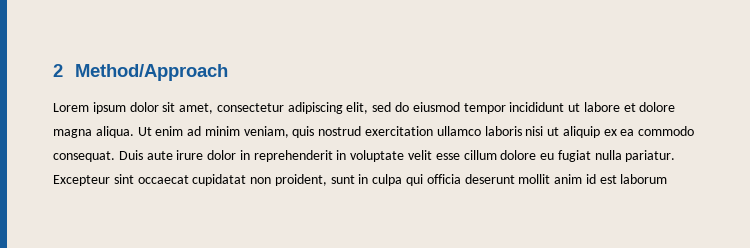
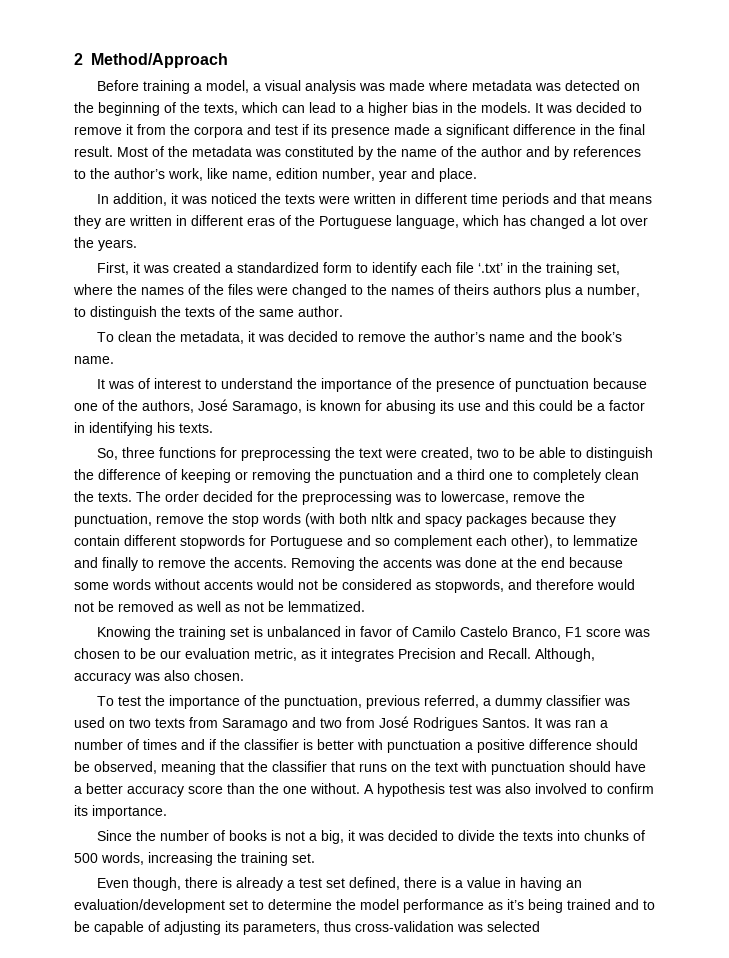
- Lorem ipsum dolor sit amet, consectetur adipiscing elit, sed do eiusmod tempor incididunt ut labore et dolore magna aliqua. Ut enim ad minim veniam, quis nostrud exercitation ullamco laboris nisi ut aliquip ex ea commodo consequat. Duis aute irure dolor in reprehenderit in voluptate velit esse cillum dolore eu fugiat nulla pariatur. Excepteur sint occaecat cupidatat non proident, sunt in culpa qui officia deserunt mollit anim id est laborum
+ Before training a model, a visual analysis was made where metadata was detected on the beginning of the texts, which can lead to a higher bias in the models. It was decided to remove it from the corpora and test if its presence made a significant difference in the final result. Most of the metadata was constituted by the name of the author and by references to the author’s work, like name, edition number, year and place.
+ In addition, it was noticed the texts were written in different time periods and that means they are written in different eras of the Portuguese language, which has changed a lot over the years.
+ First, it was created a standardized form to identify each file ‘.txt’ in the training set, where the names of the files were changed to the names of theirs authors plus a number, to distinguish the texts of the same author.
+ To clean the metadata, it was decided to remove the author’s name and the book’s name.
+ It was of interest to understand the importance of the presence of punctuation because one of the authors, José Saramago, is known for abusing its use and this could be a factor in identifying his texts.
+ So, three functions for preprocessing the text were created, two to be able to distinguish the difference of keeping or removing the punctuation and a third one to completely clean the texts. The order decided for the preprocessing was to lowercase, remove the punctuation, remove the stop words (with both nltk and spacy packages because they contain different stopwords for Portuguese and so complement each other), to lemmatize and finally to remove the accents. Removing the accents was done at the end because some words without accents would not be considered as stopwords, and therefore would not be removed as well as not be lemmatized.
+ Knowing the training set is unbalanced in favor of Camilo Castelo Branco, F1 score was chosen to be our evaluation metric, as it integrates Precision and Recall. Although, accuracy was also chosen.
+ To test the importance of the punctuation, previous referred, a dummy classifier was used on two texts from Saramago and two from José Rodrigues Santos. It was ran a number of times and if the classifier is better with punctuation a positive difference should be observed, meaning that the classifier that runs on the text with punctuation should have a better accuracy score than the one without. A hypothesis test was also involved to confirm its importance.
+ Since the number of books is not a big, it was decided to divide the texts into chunks of 500 words, increasing the training set.
+ Even though, there is already a test set defined, there is a value in having an evaluation/development set to determine the model performance as it’s being trained and to be capable of adjusting its parameters, thus cross-validation was selected

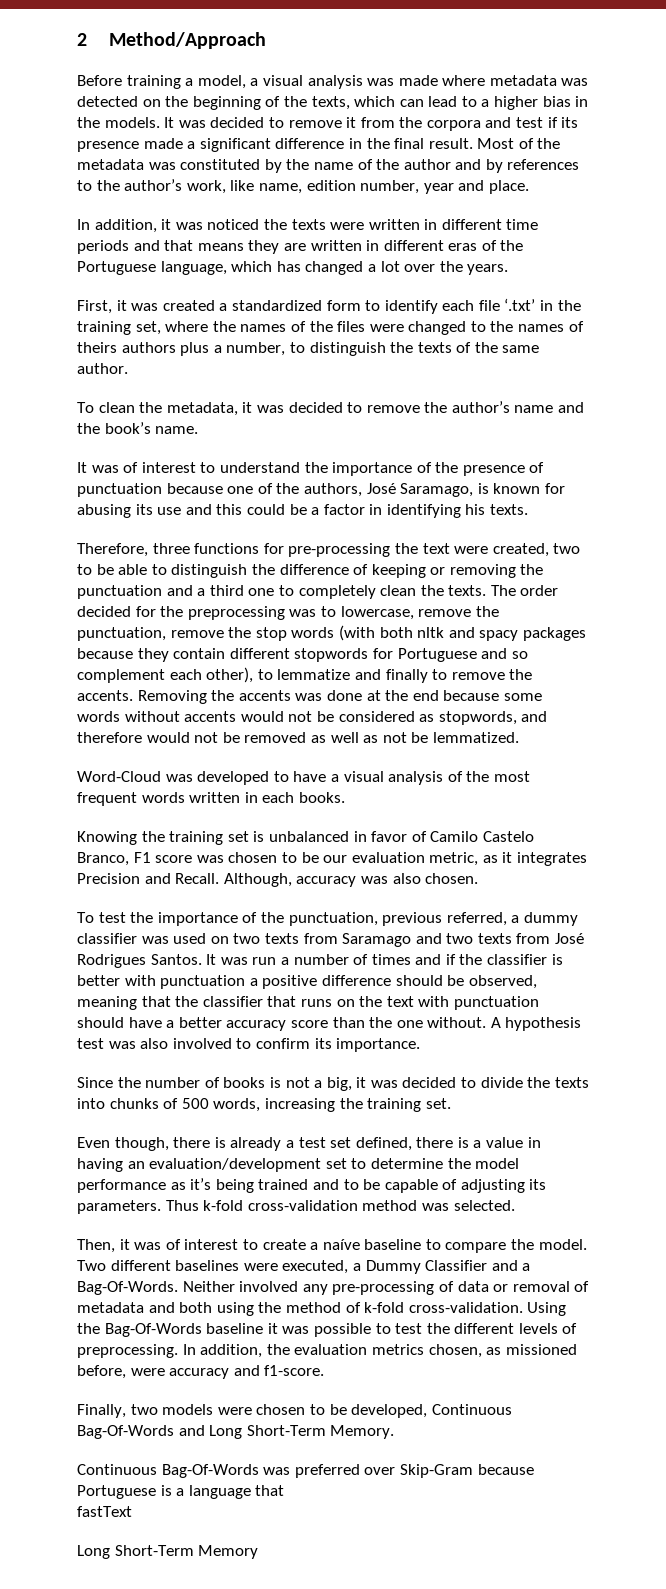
- So, three functions for preprocessing the text were created, two to be able to distinguish the difference of keeping or removing the punctuation and a third one to completely clean the texts.
+ Therefore, three functions for pre-processing the text were created, two to be able to distinguish the difference of keeping or removing the punctuation and a third one to completely clean the texts.
+ Word-Cloud was developed to have a visual analysis of the most frequent words written in each books.
- To test the importance of the punctuation, previous referred, a dummy classifier was used on two texts from Saramago and two from José Rodrigues Santos.
+ To test the importance of the punctuation, previous referred, a dummy classifier was used on two texts from Saramago and two texts from José Rodrigues Santos.
- It was ran a number of times and if the classifier is better with punctuation a positive difference should be observed, meaning that the classifier that runs on the text with punctuation should have a better accuracy score than the one without.
+ It was run a number of times and if the classifier is better with punctuation a positive difference should be observed, meaning that the classifier that runs on the text with punctuation should have a better accuracy score than the one without.
- Even though, there is already a test set defined, there is a value in having an evaluation/development set to determine the model performance as it’s being trained and to be capable of adjusting its parameters, thus cross-validation was selected
+ Even though, there is already a test set defined, there is a value in having an evaluation/development set to determine the model performance as it’s being trained and to be capable of adjusting its parameters. Thus k-fold cross-validation method was selected.
+ Then, it was of interest to create a naíve baseline to compare the model. Two different baselines were executed, a Dummy Classifier and a Bag-Of-Words. Neither involved any pre-processing of data or removal of metadata and both using the method of k-fold cross-validation. Using the Bag-Of-Words baseline it was possible to test the different levels of preprocessing. In addition, the evaluation metrics chosen, as missioned before, were accuracy and f1-score.
+ Finally, two models were chosen to be developed, Continuous Bag-Of-Words and Long Short-Term Memory.
+ Continuous Bag-Of-Words was preferred over Skip-Gram because Portuguese is a language that
+ fastText
+ Long Short-Term Memory

